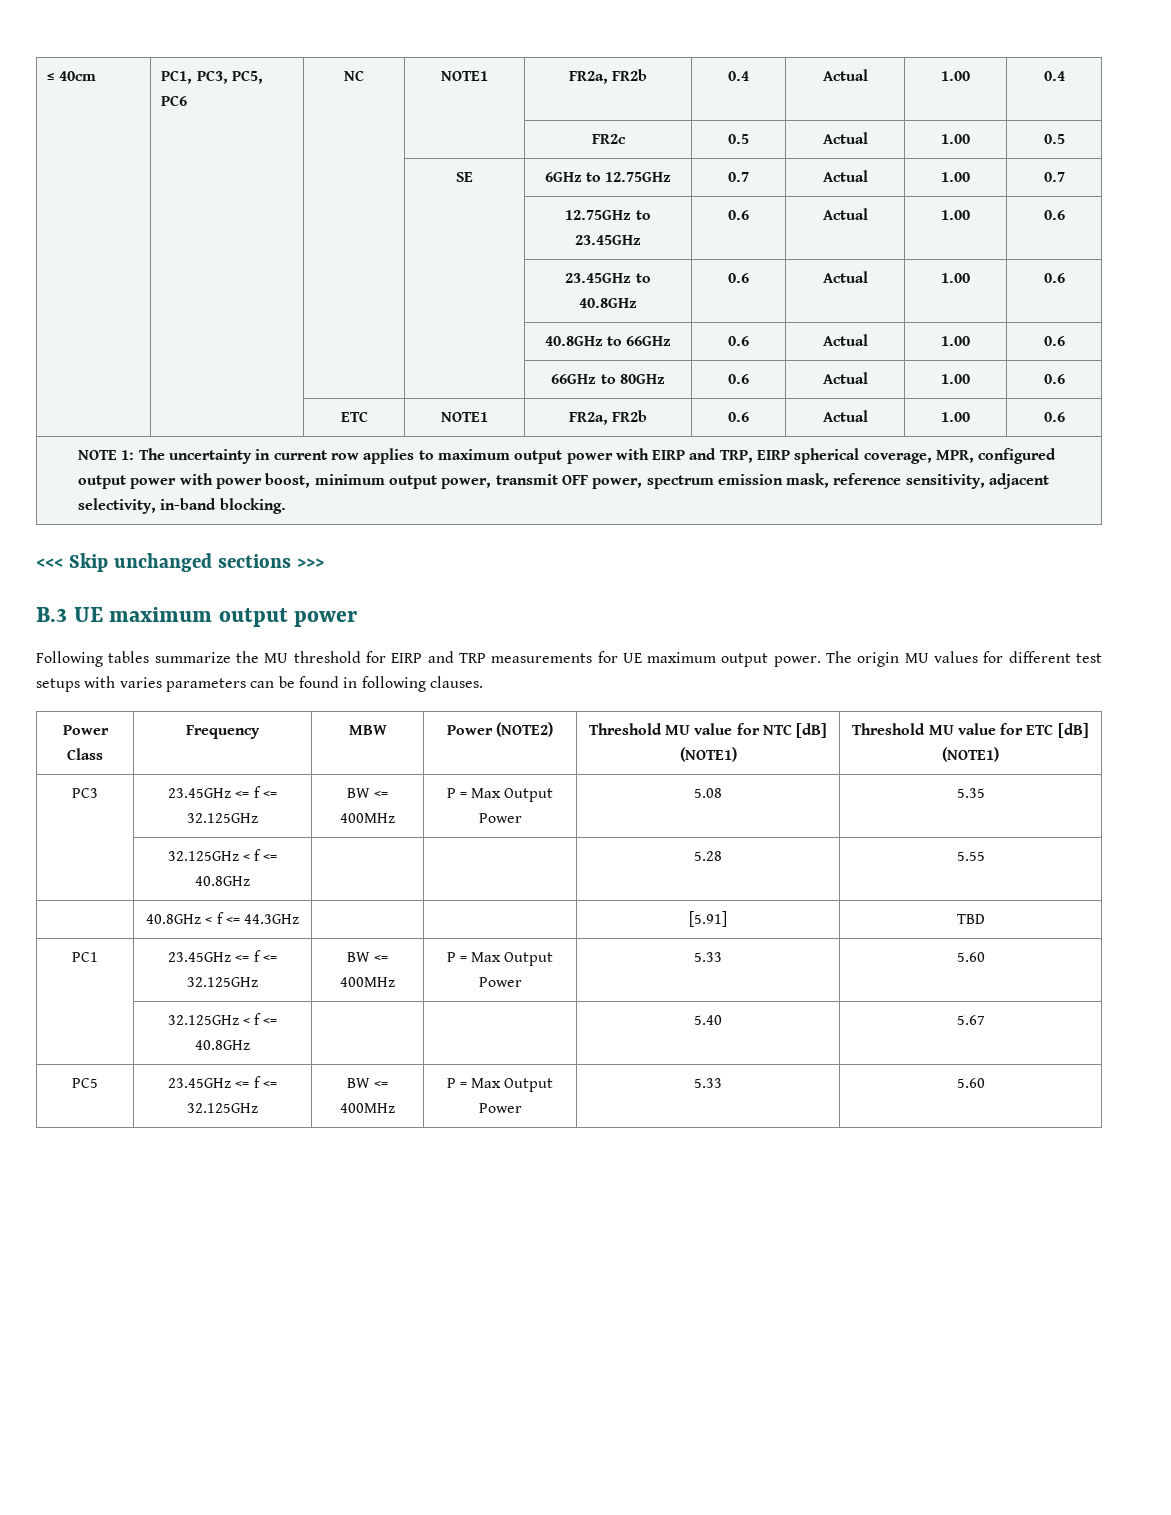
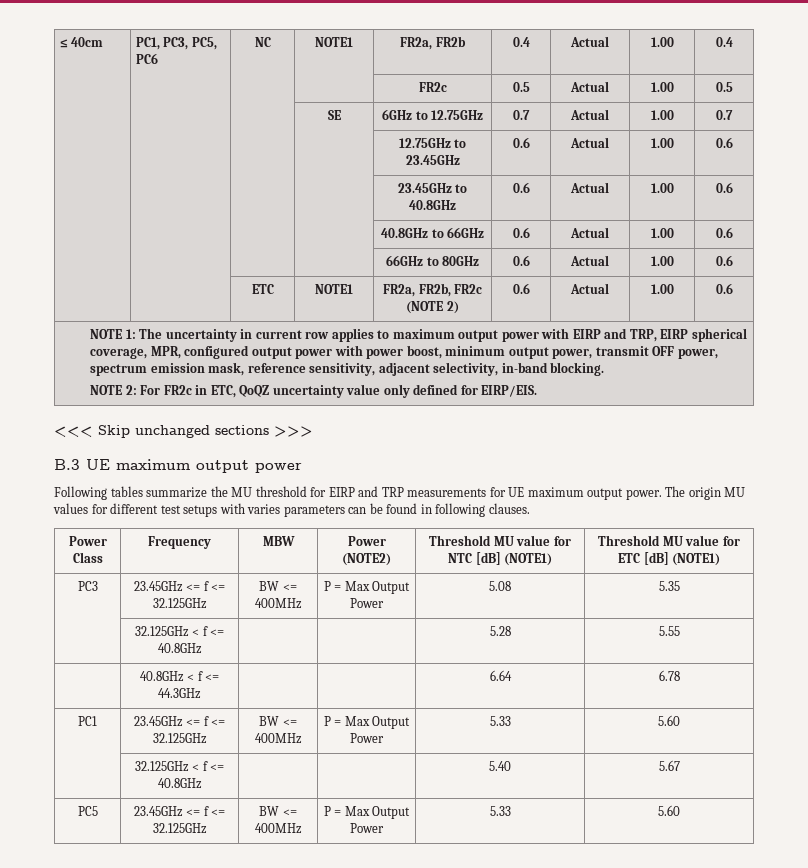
- | | ETC | NOTE1 | FR2a, FR2b | 0.6 | Actual | 1.00 | 0.6
+ | | ETC | NOTE1 | FR2a, FR2b, FR2c (NOTE 2) | 0.6 | Actual | 1.00 | 0.6
+ NOTE 2: For FR2c in ETC, QoQZ uncertainty value only defined for EIRP/EIS.
- | 40.8GHz < f <= 44.3GHz | | | [5.91] | TBD
+ | 40.8GHz < f <= 44.3GHz | | | 6.64 | 6.78

